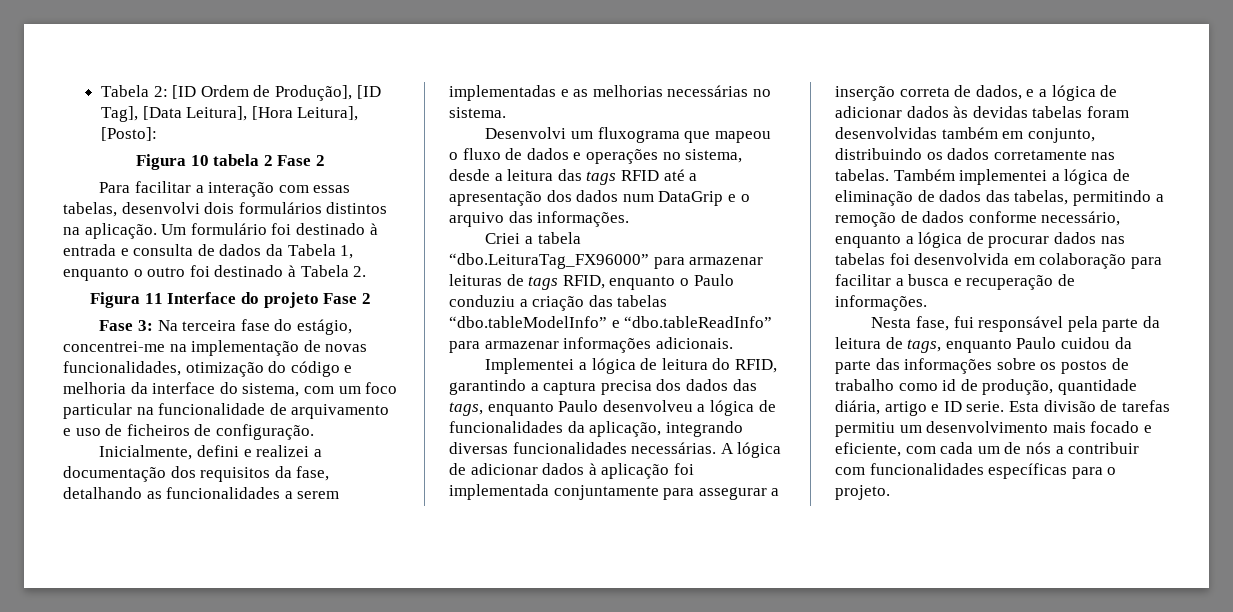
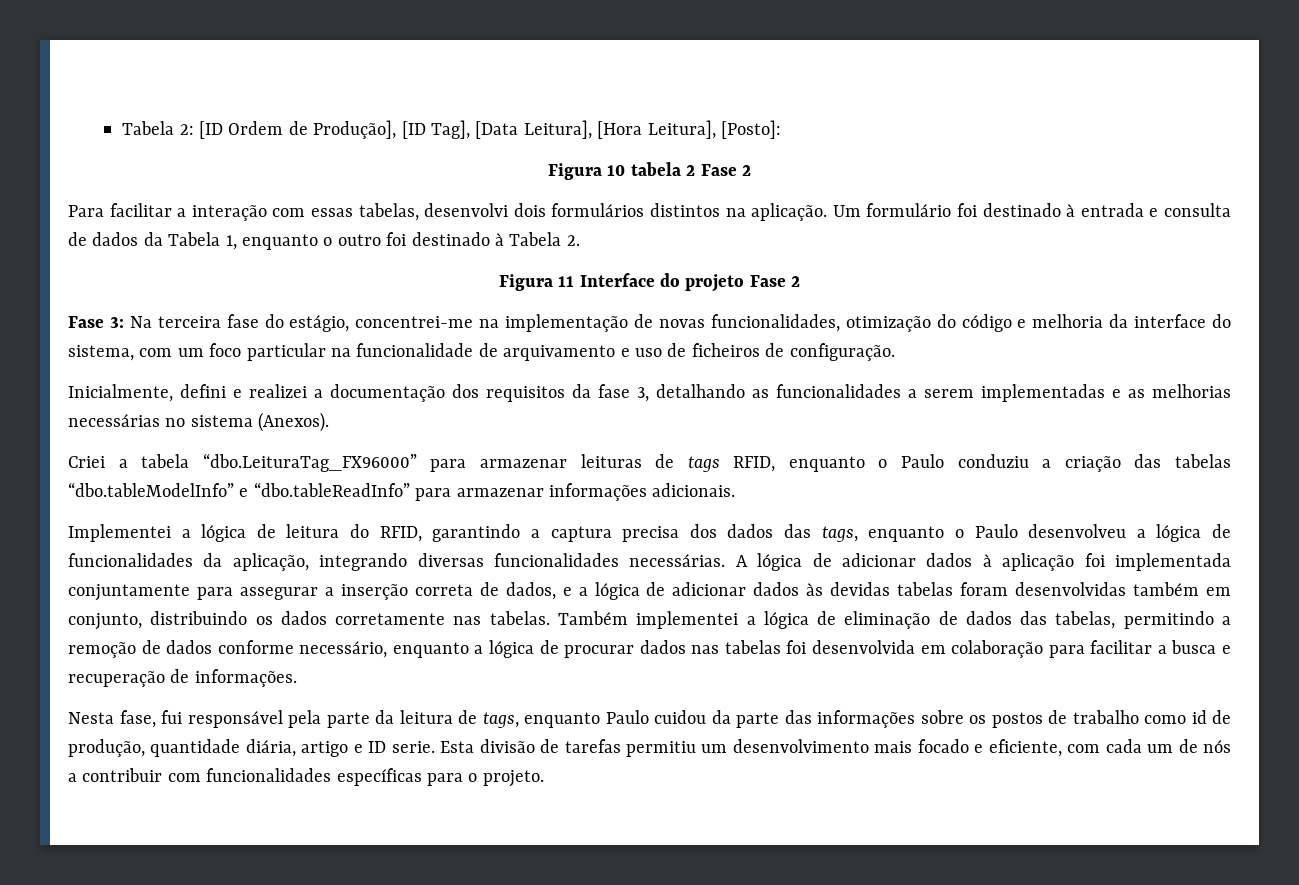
- Inicialmente, defini e realizei a documentação dos requisitos da fase, detalhando as funcionalidades a serem implementadas e as melhorias necessárias no sistema.
- Desenvolvi um fluxograma que mapeou o fluxo de dados e operações no sistema, desde a leitura das tags RFID até a apresentação dos dados num DataGrip e o arquivo das informações.
+ Inicialmente, defini e realizei a documentação dos requisitos da fase 3, detalhando as funcionalidades a serem implementadas e as melhorias necessárias no sistema (Anexos).
- Implementei a lógica de leitura do RFID, garantindo a captura precisa dos dados das tags, enquanto Paulo desenvolveu a lógica de funcionalidades da aplicação, integrando diversas funcionalidades necessárias.
+ Implementei a lógica de leitura do RFID, garantindo a captura precisa dos dados das tags, enquanto o Paulo desenvolveu a lógica de funcionalidades da aplicação, integrando diversas funcionalidades necessárias.

